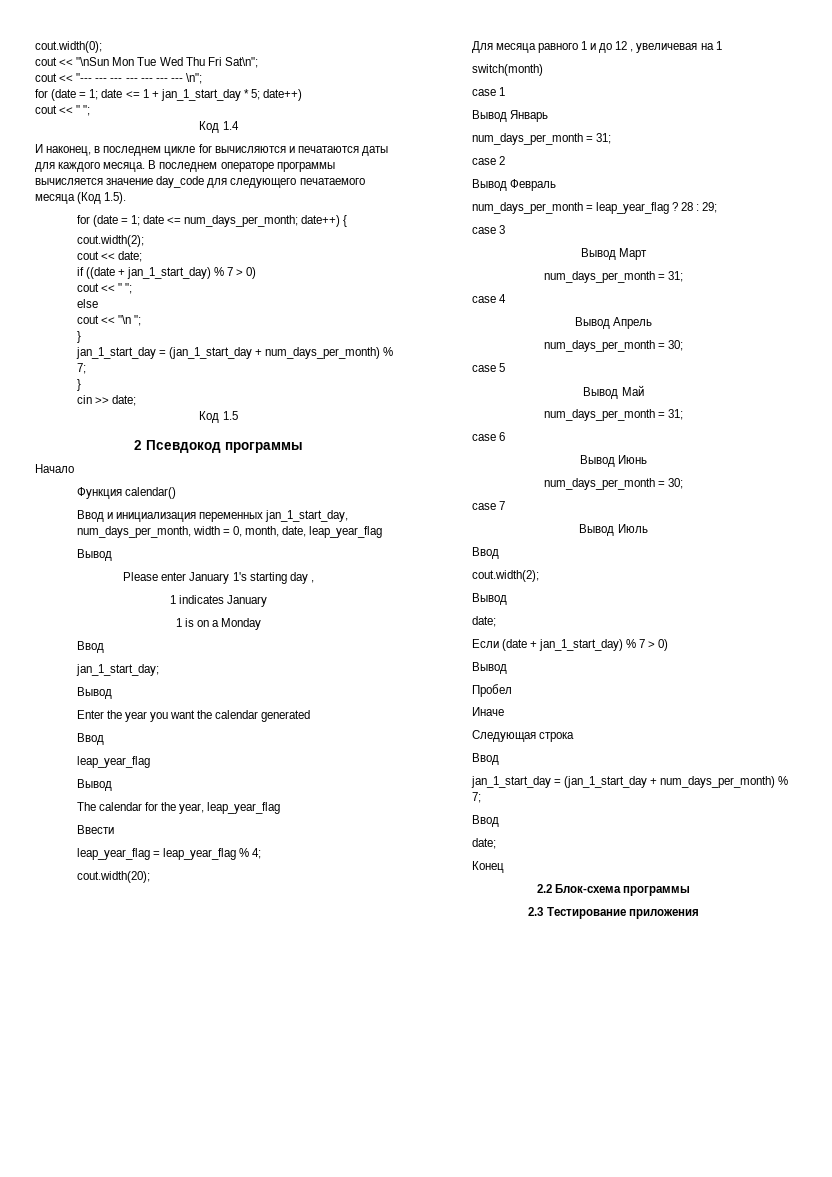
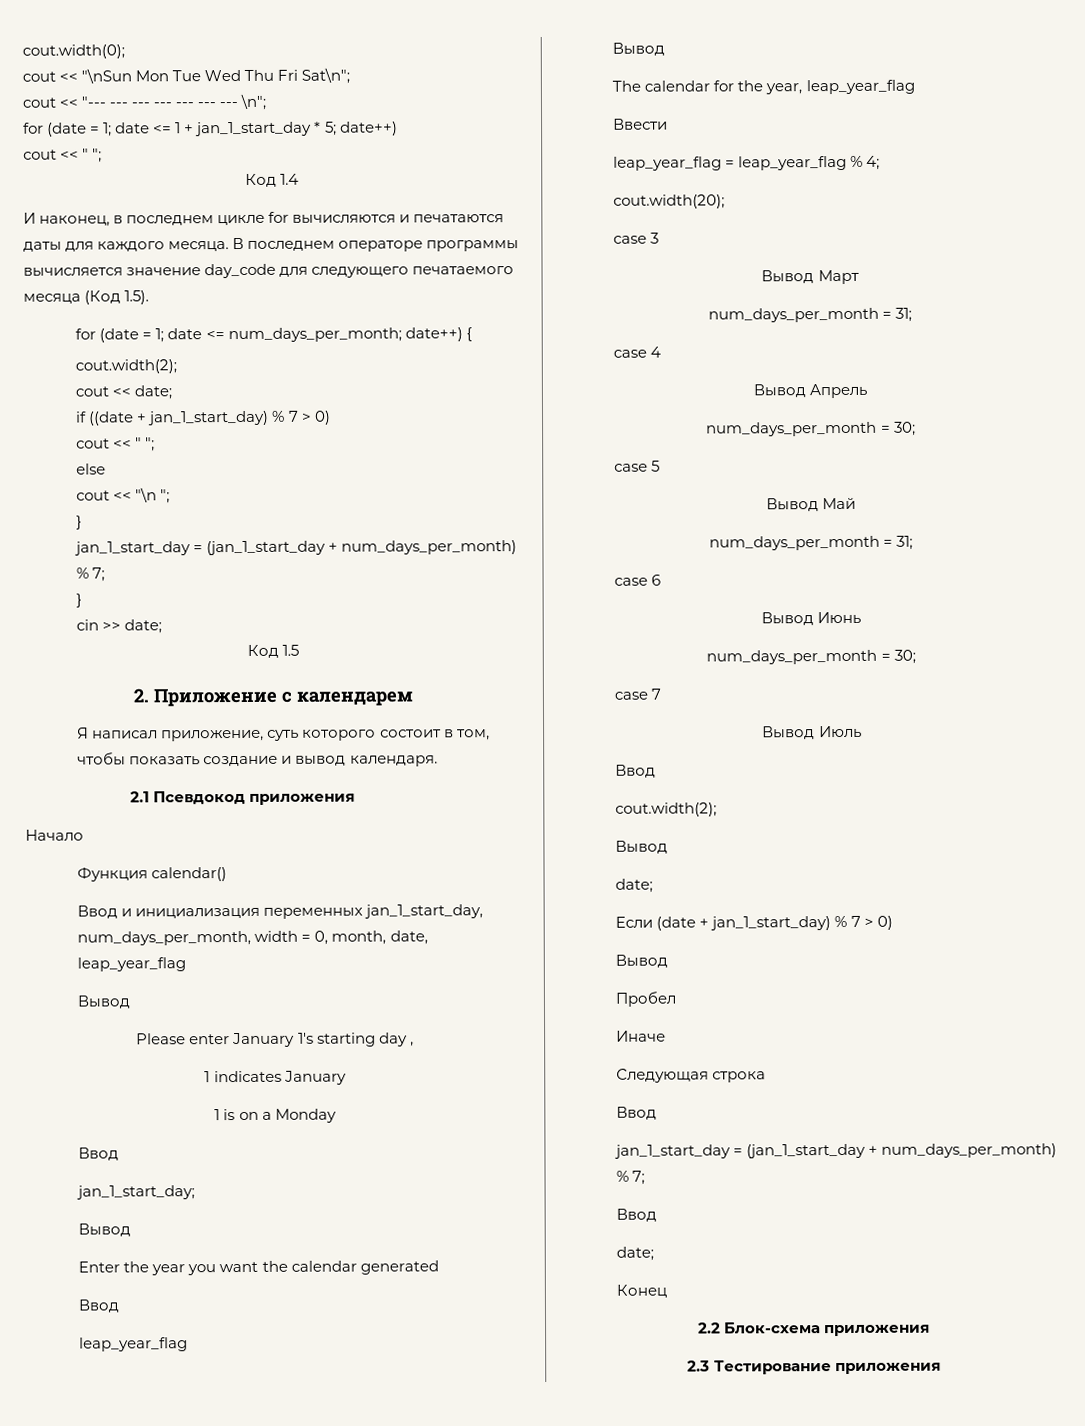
- 2 Псевдокод программы
+ 2. Приложение c календарем
+ Я написал приложение, суть которого состоит в том, чтобы показать создание и вывод календаря.
+ 2.1 Псевдокод приложения
- Для месяца равного 1 и до 12 , увеличевая на 1
- switch(month)
- case 1
- Вывод Январь
- num_days_per_month = 31;
- case 2
- Вывод Февраль
- num_days_per_month = leap_year_flag ? 28 : 29;
- 2.2 Блок-схема программы
+ 2.2 Блок-схема приложения

